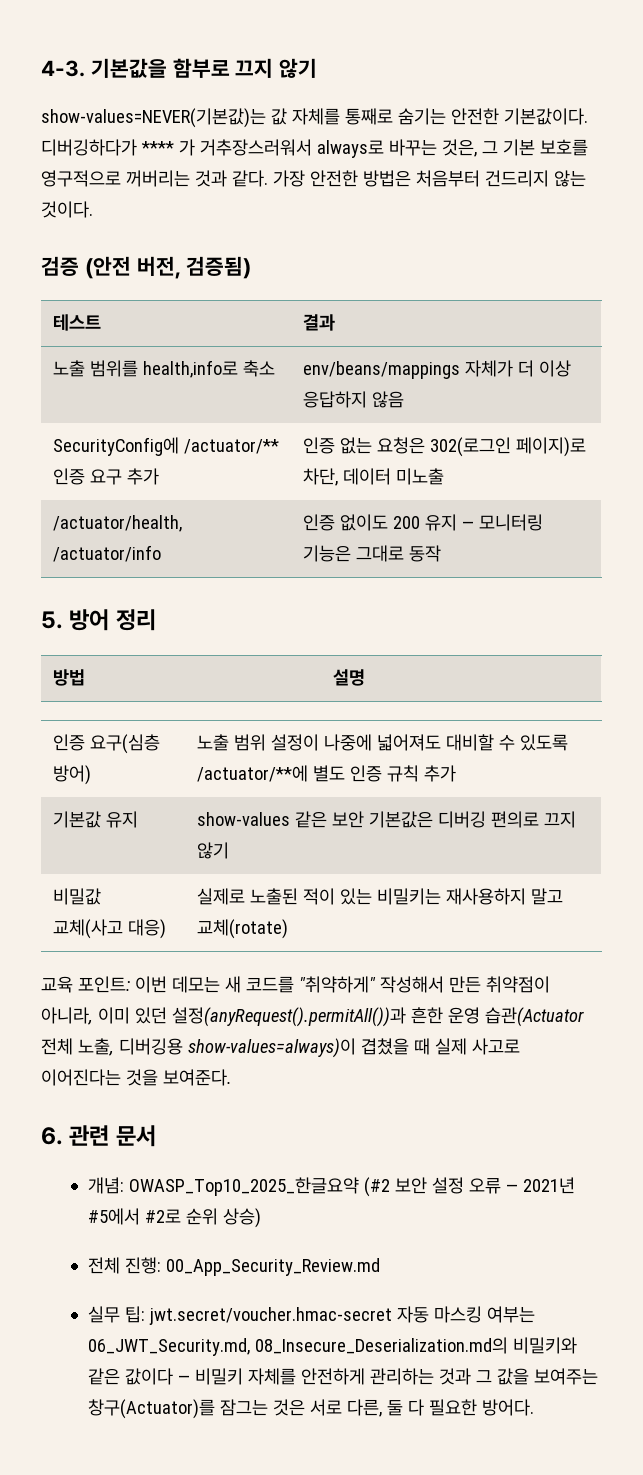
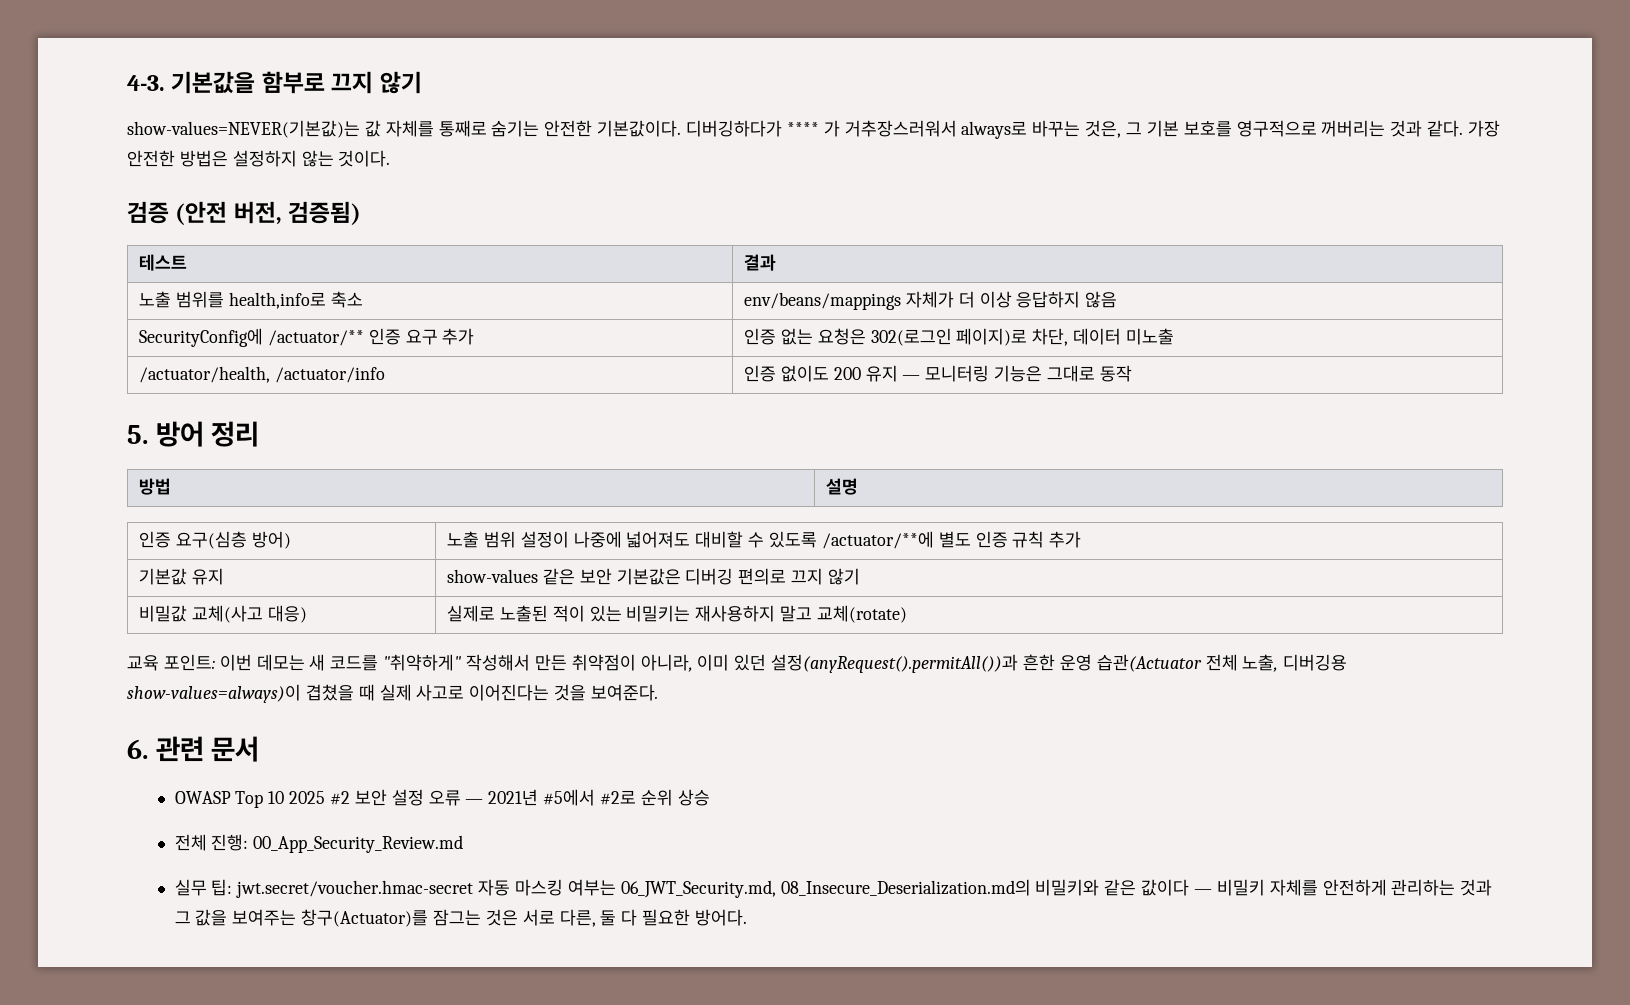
- 가장 안전한 방법은 처음부터 건드리지 않는 것이다.
+ 가장 안전한 방법은 설정하지 않는 것이다.
- 개념: OWASP_Top10_2025_한글요약 (#2 보안 설정 오류 — 2021년 #5에서 #2로 순위 상승)
+ OWASP Top 10 2025 #2 보안 설정 오류 — 2021년 #5에서 #2로 순위 상승

